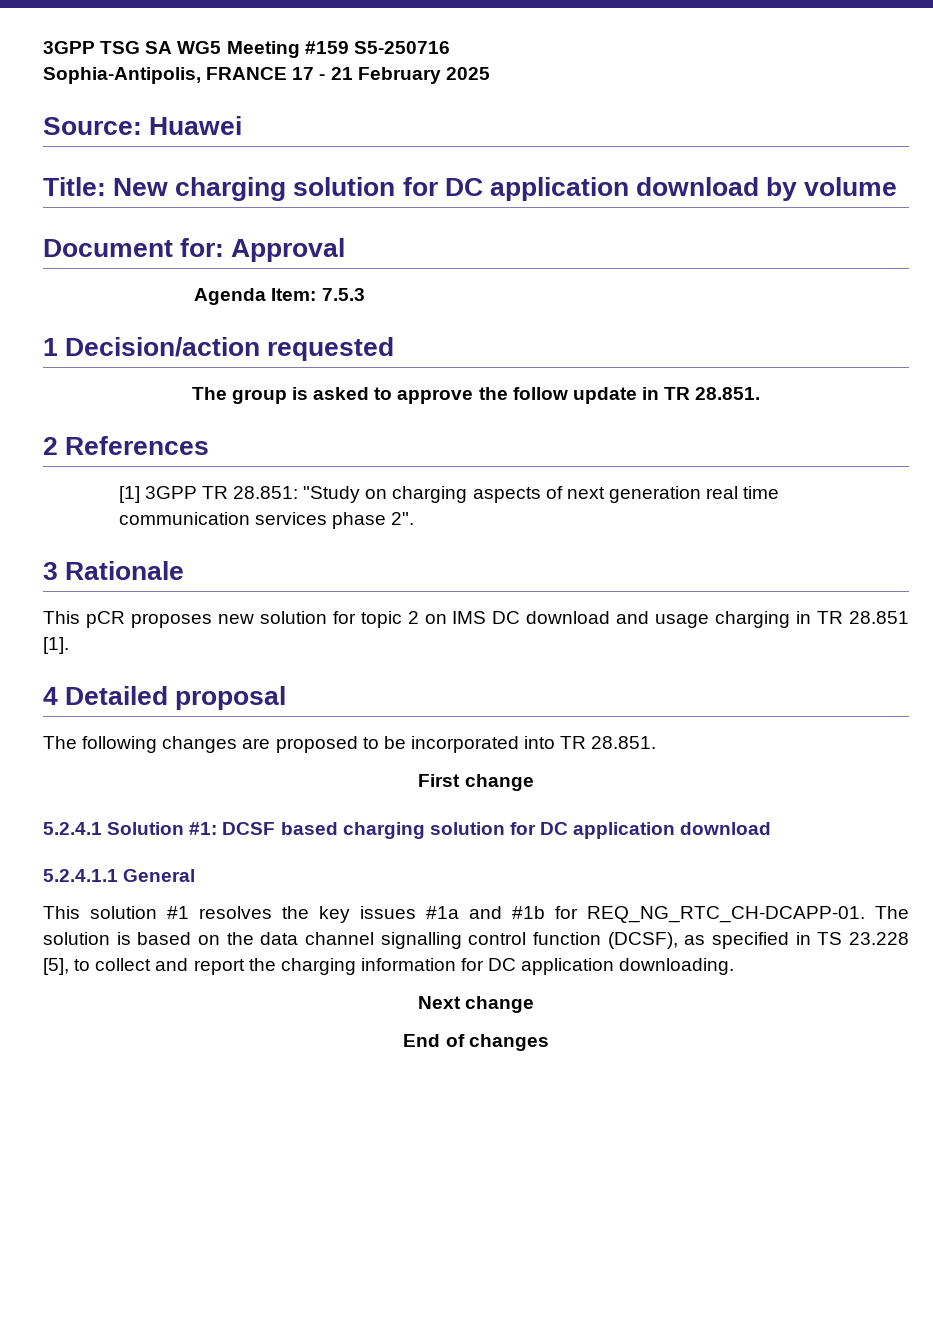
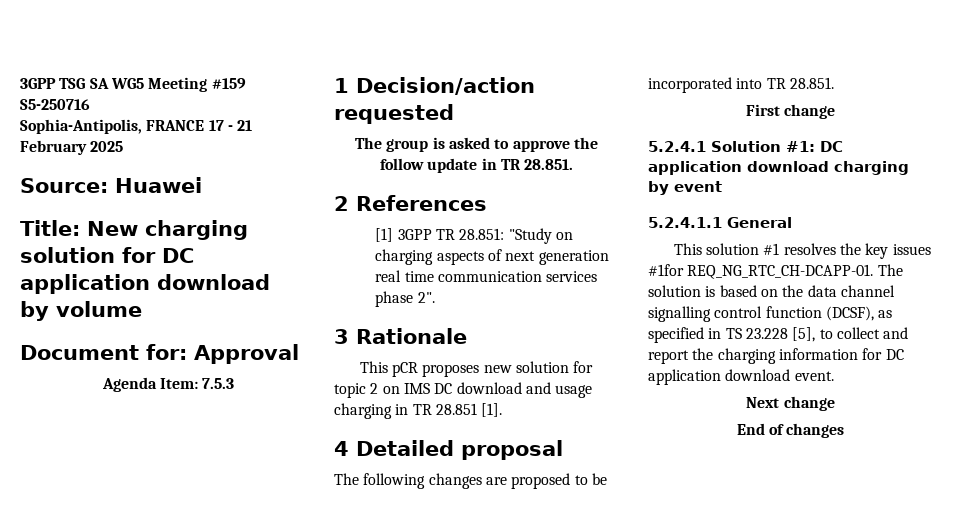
- 5.2.4.1 Solution #1: DCSF based charging solution for DC application download
+ 5.2.4.1 Solution #1: DC application download charging by event
- This solution #1 resolves the key issues #1a and #1b for REQ_NG_RTC_CH-DCAPP-01.
+ This solution #1 resolves the key issues #1for REQ_NG_RTC_CH-DCAPP-01.
- The solution is based on the data channel signalling control function (DCSF), as specified in TS 23.228 [5], to collect and report the charging information for DC application downloading.
+ The solution is based on the data channel signalling control function (DCSF), as specified in TS 23.228 [5], to collect and report the charging information for DC application download event.

